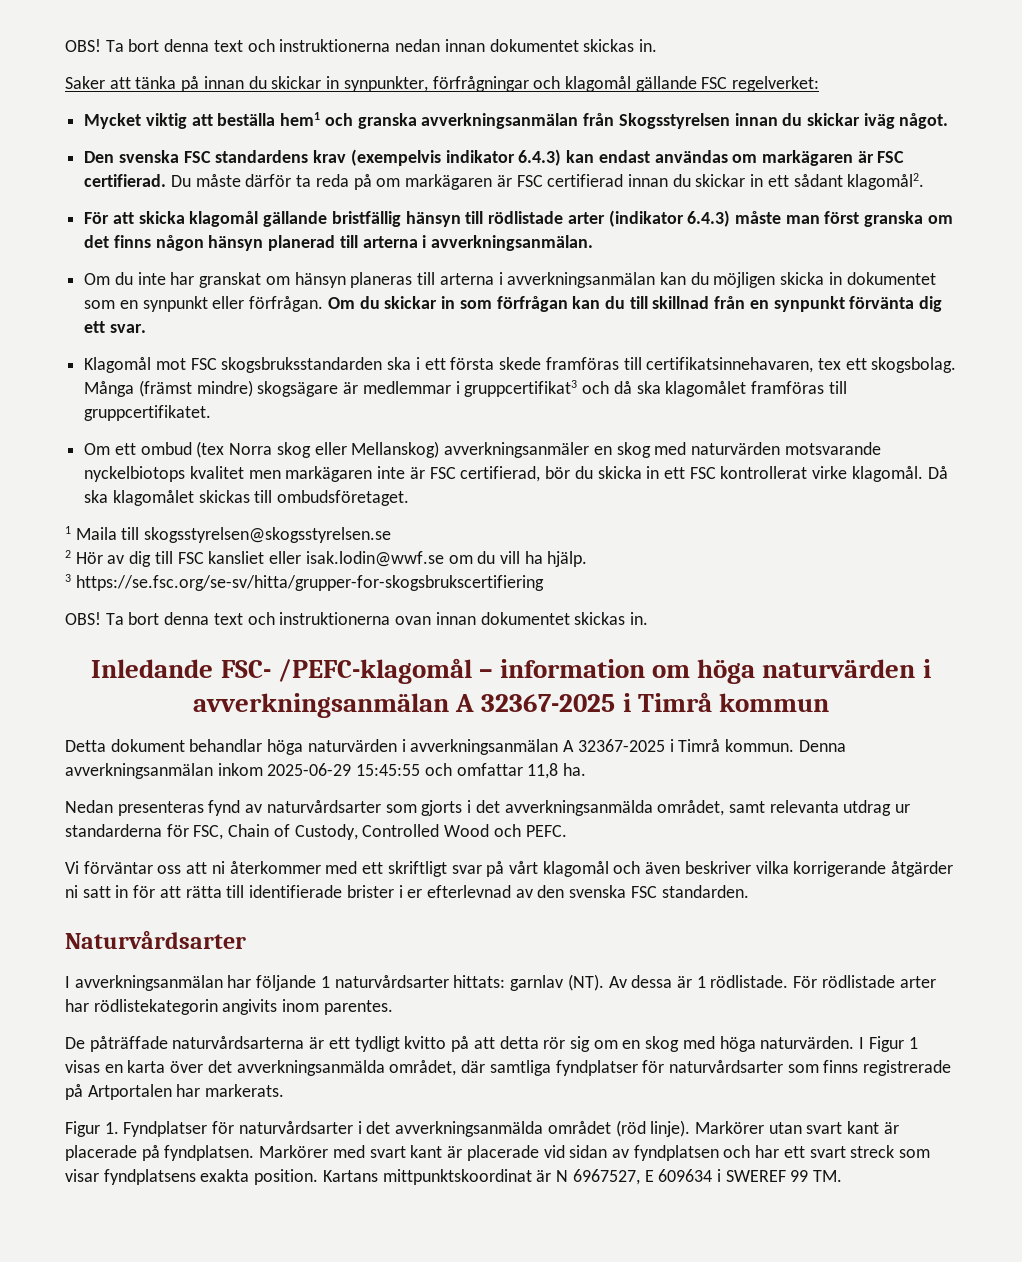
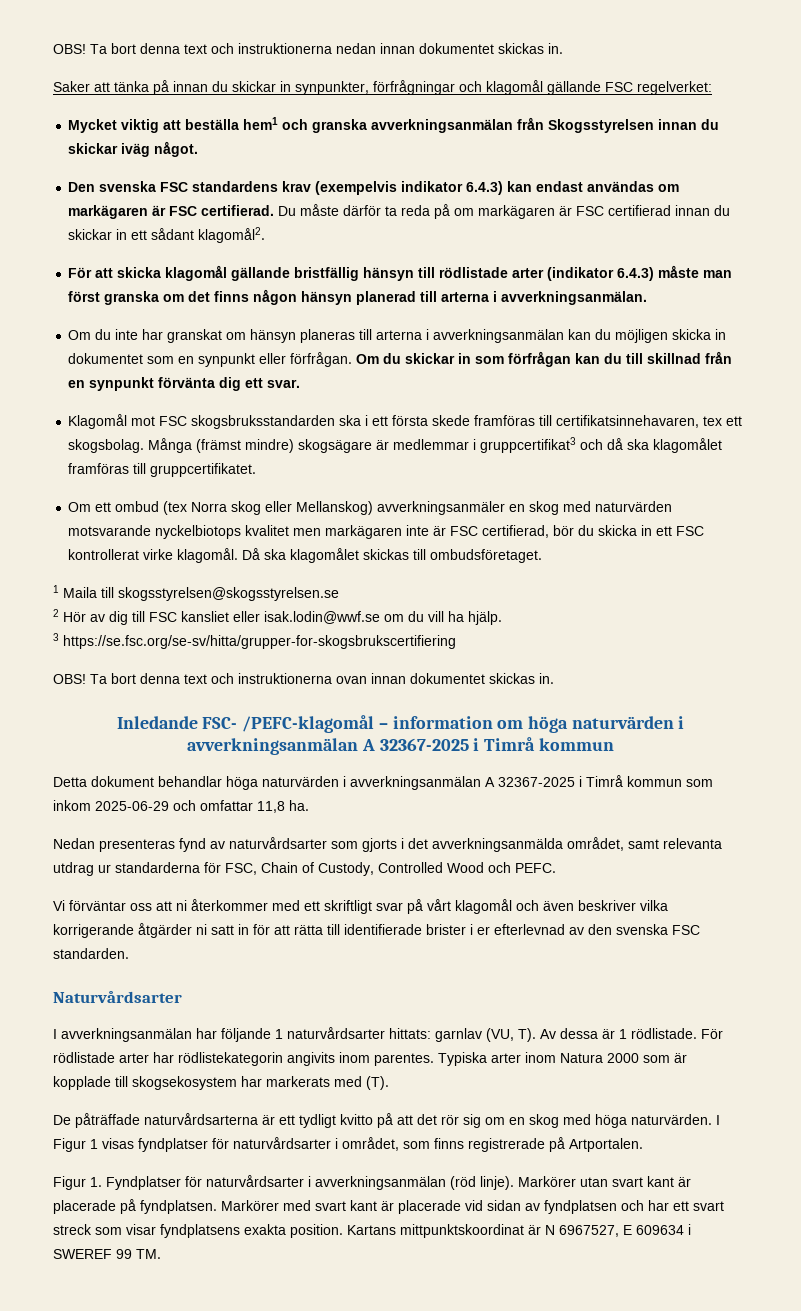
- Detta dokument behandlar höga naturvärden i avverkningsanmälan A 32367-2025 i Timrå kommun. Denna avverkningsanmälan inkom 2025-06-29 15:45:55 och omfattar 11,8 ha.
+ Detta dokument behandlar höga naturvärden i avverkningsanmälan A 32367-2025 i Timrå kommun som inkom 2025-06-29 och omfattar 11,8 ha.
- I avverkningsanmälan har följande 1 naturvårdsarter hittats: garnlav (NT). Av dessa är 1 rödlistade.
+ I avverkningsanmälan har följande 1 naturvårdsarter hittats: garnlav (VU, T). Av dessa är 1 rödlistade.
+ Typiska arter inom Natura 2000 som är kopplade till skogsekosystem har markerats med (T).
- De påträffade naturvårdsarterna är ett tydligt kvitto på att detta rör sig om en skog med höga naturvärden.
+ De påträffade naturvårdsarterna är ett tydligt kvitto på att det rör sig om en skog med höga naturvärden.
- I Figur 1 visas en karta över det avverkningsanmälda området, där samtliga fyndplatser för naturvårdsarter som finns registrerade på Artportalen har markerats.
+ I Figur 1 visas fyndplatser för naturvårdsarter i området, som finns registrerade på Artportalen.
- Figur 1. Fyndplatser för naturvårdsarter i det avverkningsanmälda området (röd linje).
+ Figur 1. Fyndplatser för naturvårdsarter i avverkningsanmälan (röd linje).

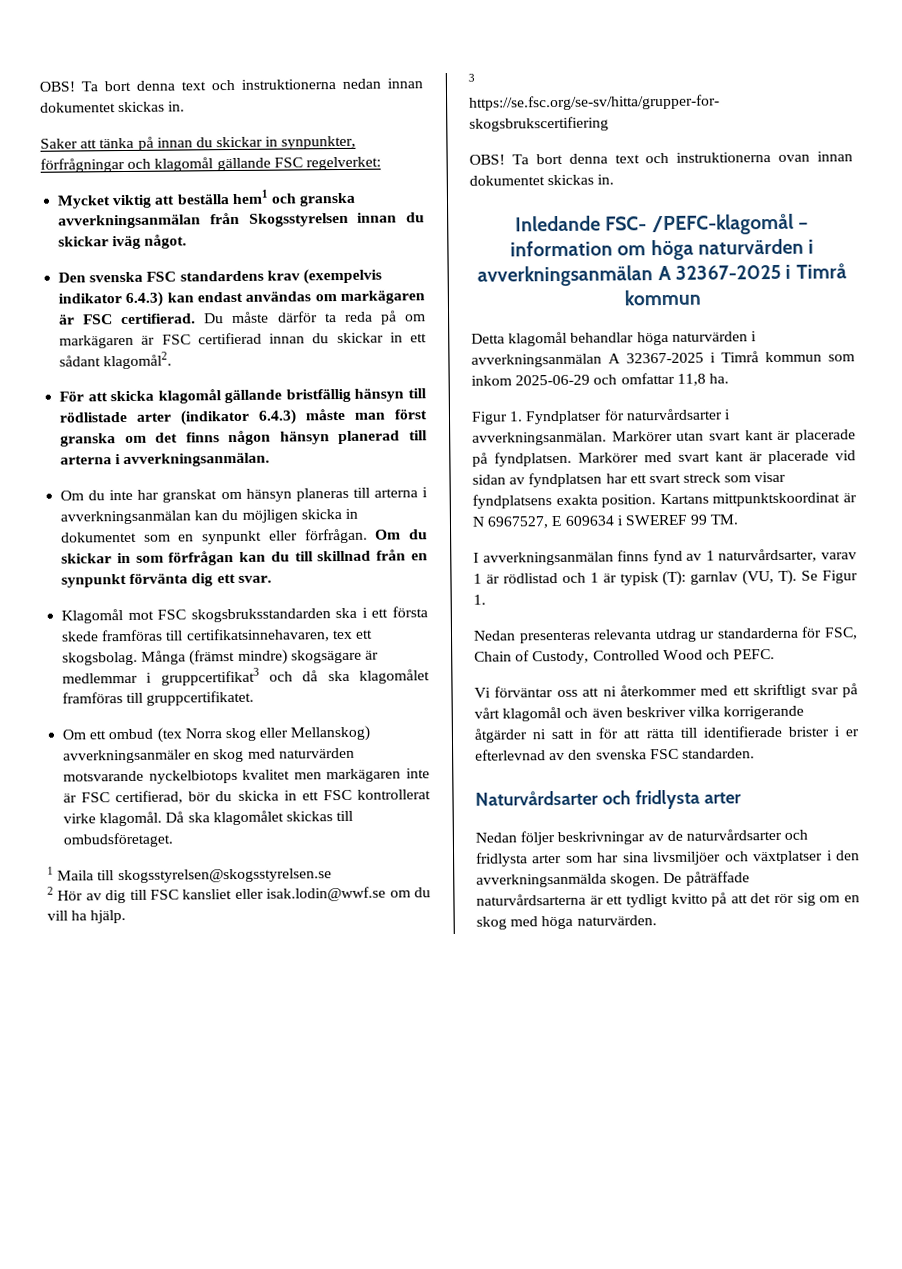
- Detta dokument behandlar höga naturvärden i avverkningsanmälan A 32367-2025 i Timrå kommun som inkom 2025-06-29 och omfattar 11,8 ha.
+ Detta klagomål behandlar höga naturvärden i avverkningsanmälan A 32367-2025 i Timrå kommun som inkom 2025-06-29 och omfattar 11,8 ha.
- Nedan presenteras fynd av naturvårdsarter som gjorts i det avverkningsanmälda området, samt relevanta utdrag ur standarderna för FSC, Chain of Custody, Controlled Wood och PEFC.
+ Figur 1. Fyndplatser för naturvårdsarter i avverkningsanmälan. Markörer utan svart kant är placerade på fyndplatsen. Markörer med svart kant är placerade vid sidan av fyndplatsen har ett svart streck som visar fyndplatsens exakta position. Kartans mittpunktskoordinat är N 6967527, E 609634 i SWEREF 99 TM.
+ I avverkningsanmälan finns fynd av 1 naturvårdsarter, varav 1 är rödlistad och 1 är typisk (T): garnlav (VU, T). Se Figur 1.
+ Nedan presenteras relevanta utdrag ur standarderna för FSC, Chain of Custody, Controlled Wood och PEFC.
- Naturvårdsarter
- I avverkningsanmälan har följande 1 naturvårdsarter hittats: garnlav (VU, T). Av dessa är 1 rödlistade. För rödlistade arter har rödlistekategorin angivits inom parentes. Typiska arter inom Natura 2000 som är kopplade till skogsekosystem har markerats med (T).
- De påträffade naturvårdsarterna är ett tydligt kvitto på att det rör sig om en skog med höga naturvärden. I Figur 1 visas fyndplatser för naturvårdsarter i området, som finns registrerade på Artportalen.
- Figur 1. Fyndplatser för naturvårdsarter i avverkningsanmälan (röd linje). Markörer utan svart kant är placerade på fyndplatsen. Markörer med svart kant är placerade vid sidan av fyndplatsen och har ett svart streck som visar fyndplatsens exakta position. Kartans mittpunktskoordinat är N 6967527, E 609634 i SWEREF 99 TM.
+ Naturvårdsarter och fridlysta arter
+ Nedan följer beskrivningar av de naturvårdsarter och fridlysta arter som har sina livsmiljöer och växtplatser i den avverkningsanmälda skogen. De påträffade naturvårdsarterna är ett tydligt kvitto på att det rör sig om en skog med höga naturvärden.

